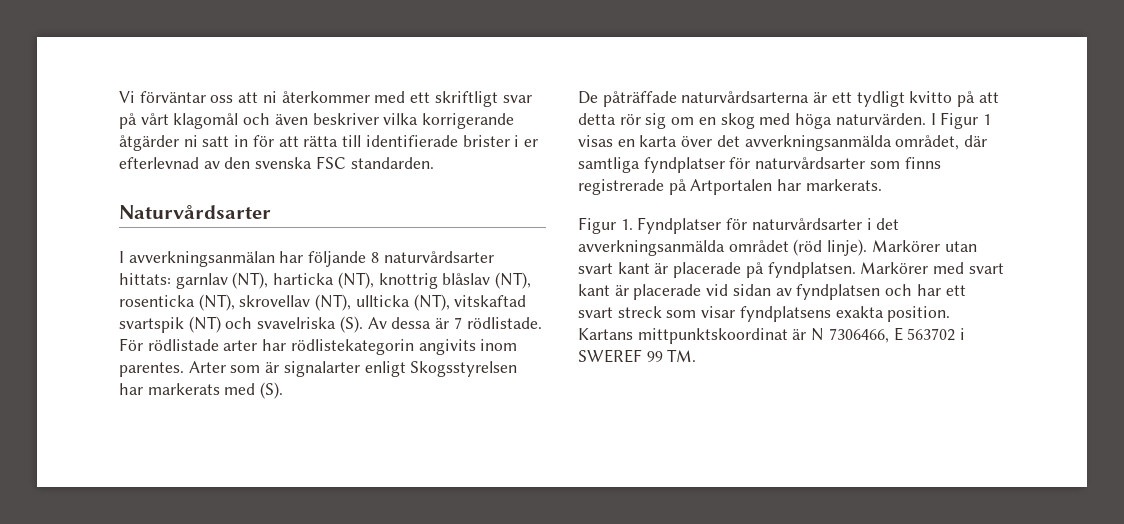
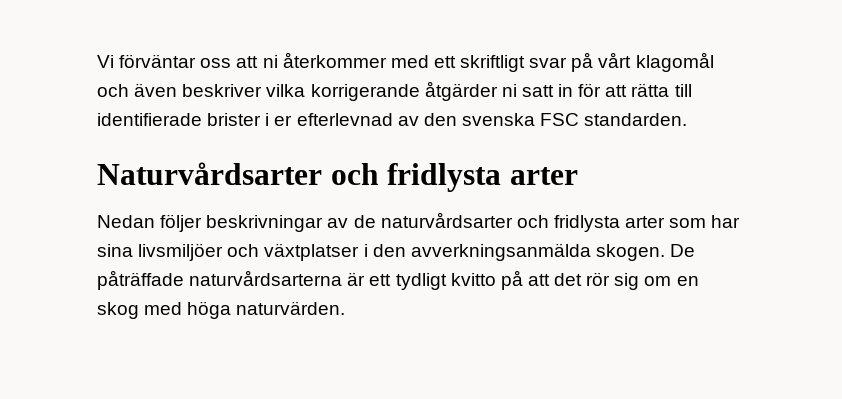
- Naturvårdsarter
- I avverkningsanmälan har följande 8 naturvårdsarter hittats: garnlav (NT), harticka (NT), knottrig blåslav (NT), rosenticka (NT), skrovellav (NT), ullticka (NT), vitskaftad svartspik (NT) och svavelriska (S). Av dessa är 7 rödlistade. För rödlistade arter har rödlistekategorin angivits inom parentes. Arter som är signalarter enligt Skogsstyrelsen har markerats med (S).
- De påträffade naturvårdsarterna är ett tydligt kvitto på att detta rör sig om en skog med höga naturvärden. I Figur 1 visas en karta över det avverkningsanmälda området, där samtliga fyndplatser för naturvårdsarter som finns registrerade på Artportalen har markerats.
- Figur 1. Fyndplatser för naturvårdsarter i det avverkningsanmälda området (röd linje). Markörer utan svart kant är placerade på fyndplatsen. Markörer med svart kant är placerade vid sidan av fyndplatsen och har ett svart streck som visar fyndplatsens exakta position. Kartans mittpunktskoordinat är N 7306466, E 563702 i SWEREF 99 TM.
+ Naturvårdsarter och fridlysta arter
+ Nedan följer beskrivningar av de naturvårdsarter och fridlysta arter som har sina livsmiljöer och växtplatser i den avverkningsanmälda skogen. De påträffade naturvårdsarterna är ett tydligt kvitto på att det rör sig om en skog med höga naturvärden.

